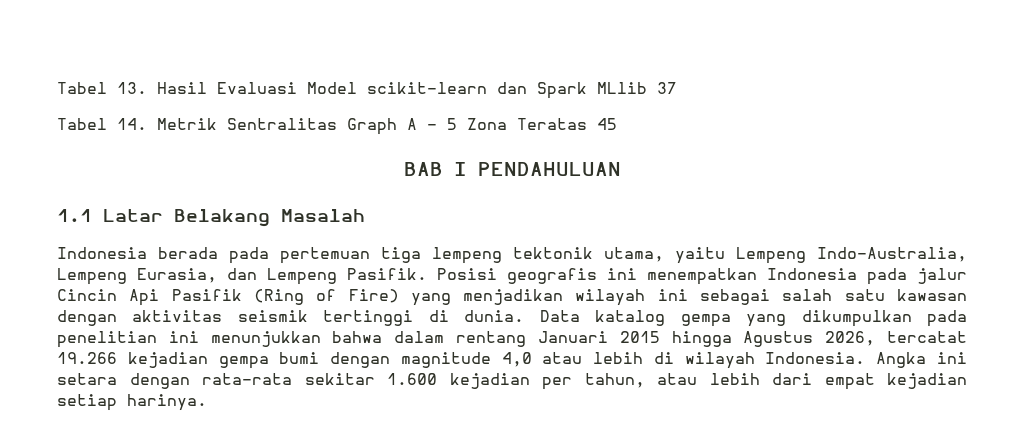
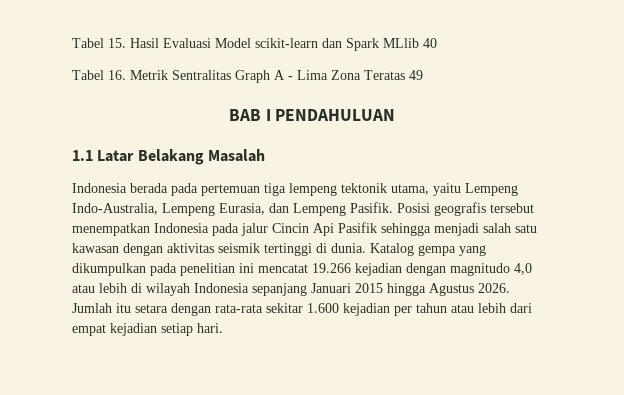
- Tabel 13. Hasil Evaluasi Model scikit-learn dan Spark MLlib 37
- Tabel 14. Metrik Sentralitas Graph A - 5 Zona Teratas 45
+ Tabel 15. Hasil Evaluasi Model scikit-learn dan Spark MLlib 40
+ Tabel 16. Metrik Sentralitas Graph A - Lima Zona Teratas 49
- Posisi geografis ini menempatkan Indonesia pada jalur Cincin Api Pasifik (Ring of Fire) yang menjadikan wilayah ini sebagai salah satu kawasan dengan aktivitas seismik tertinggi di dunia.
+ Posisi geografis tersebut menempatkan Indonesia pada jalur Cincin Api Pasifik sehingga menjadi salah satu kawasan dengan aktivitas seismik tertinggi di dunia.
- Data katalog gempa yang dikumpulkan pada penelitian ini menunjukkan bahwa dalam rentang Januari 2015 hingga Agustus 2026, tercatat 19.266 kejadian gempa bumi dengan magnitude 4,0 atau lebih di wilayah Indonesia. Angka ini setara dengan rata-rata sekitar 1.600 kejadian per tahun, atau lebih dari empat kejadian setiap harinya.
+ Katalog gempa yang dikumpulkan pada penelitian ini mencatat 19.266 kejadian dengan magnitudo 4,0 atau lebih di wilayah Indonesia sepanjang Januari 2015 hingga Agustus 2026. Jumlah itu setara dengan rata-rata sekitar 1.600 kejadian per tahun atau lebih dari empat kejadian setiap hari.

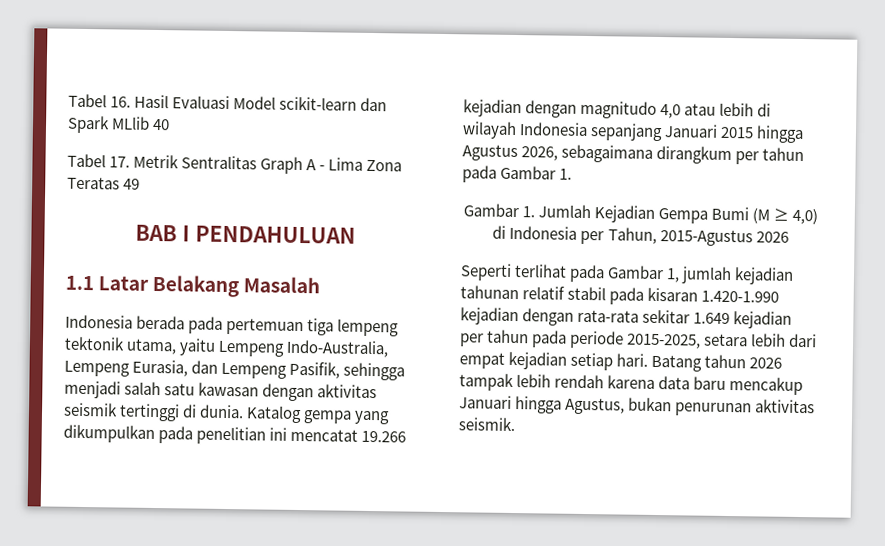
- Tabel 15. Hasil Evaluasi Model scikit-learn dan Spark MLlib 40
+ Tabel 16. Hasil Evaluasi Model scikit-learn dan Spark MLlib 40
- Tabel 16. Metrik Sentralitas Graph A - Lima Zona Teratas 49
+ Tabel 17. Metrik Sentralitas Graph A - Lima Zona Teratas 49
- Indonesia berada pada pertemuan tiga lempeng tektonik utama, yaitu Lempeng Indo-Australia, Lempeng Eurasia, dan Lempeng Pasifik. Posisi geografis tersebut menempatkan Indonesia pada jalur Cincin Api Pasifik sehingga menjadi salah satu kawasan dengan aktivitas seismik tertinggi di dunia.
+ Indonesia berada pada pertemuan tiga lempeng tektonik utama, yaitu Lempeng Indo-Australia, Lempeng Eurasia, dan Lempeng Pasifik, sehingga menjadi salah satu kawasan dengan aktivitas seismik tertinggi di dunia.
- Katalog gempa yang dikumpulkan pada penelitian ini mencatat 19.266 kejadian dengan magnitudo 4,0 atau lebih di wilayah Indonesia sepanjang Januari 2015 hingga Agustus 2026. Jumlah itu setara dengan rata-rata sekitar 1.600 kejadian per tahun atau lebih dari empat kejadian setiap hari.
+ Katalog gempa yang dikumpulkan pada penelitian ini mencatat 19.266 kejadian dengan magnitudo 4,0 atau lebih di wilayah Indonesia sepanjang Januari 2015 hingga Agustus 2026, sebagaimana dirangkum per tahun pada Gambar 1.
+ Gambar 1. Jumlah Kejadian Gempa Bumi (M ≥ 4,0) di Indonesia per Tahun, 2015-Agustus 2026
+ Seperti terlihat pada Gambar 1, jumlah kejadian tahunan relatif stabil pada kisaran 1.420-1.990 kejadian dengan rata-rata sekitar 1.649 kejadian per tahun pada periode 2015-2025, setara lebih dari empat kejadian setiap hari.
+ Batang tahun 2026 tampak lebih rendah karena data baru mencakup Januari hingga Agustus, bukan penurunan aktivitas seismik.

